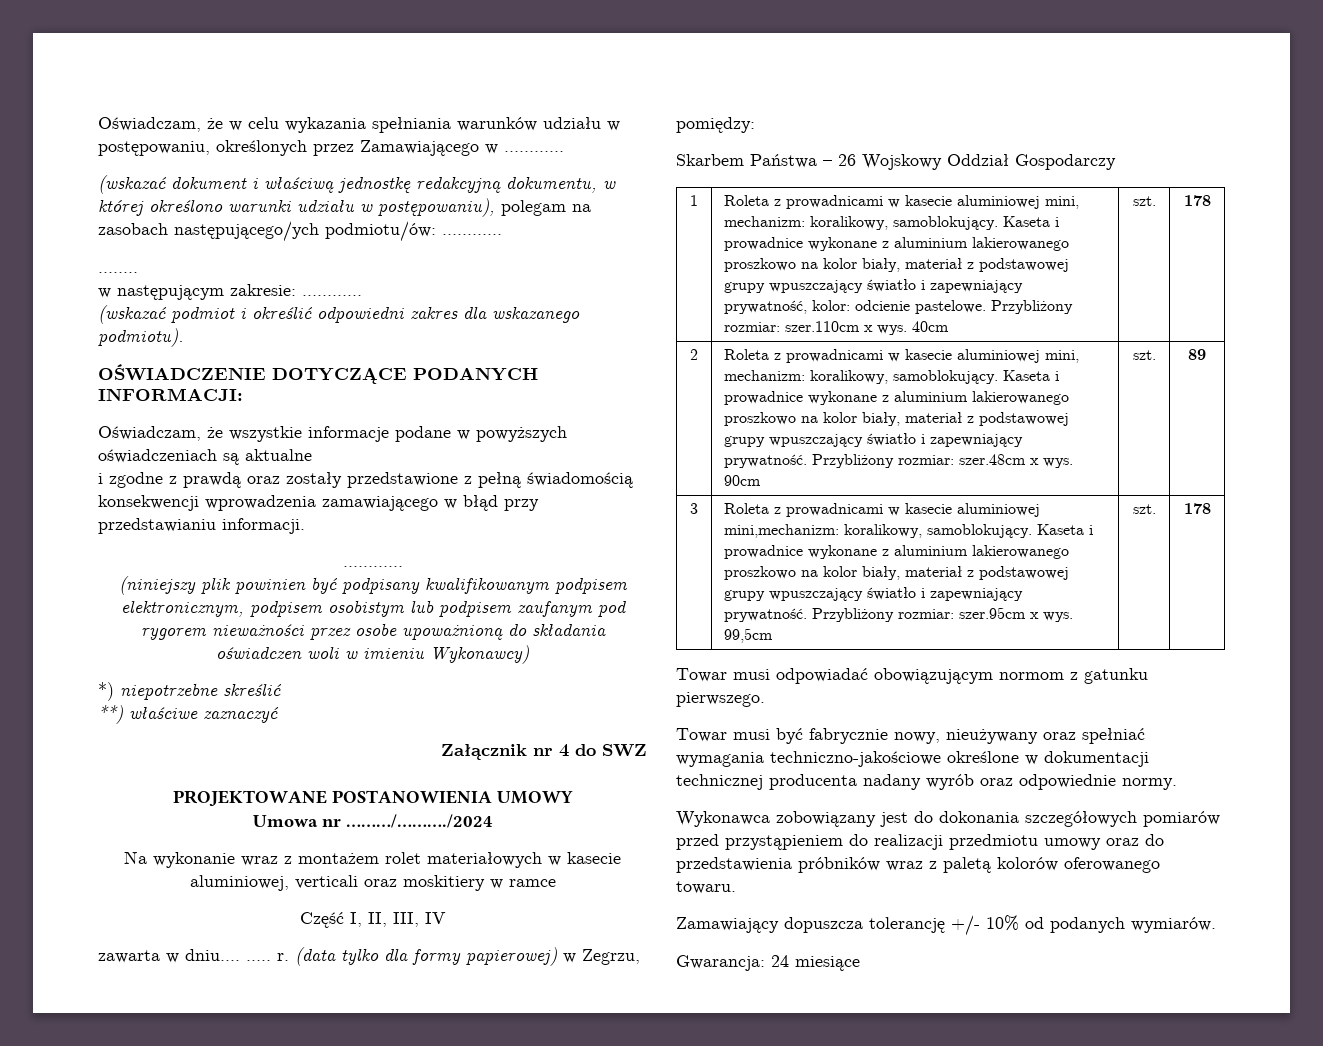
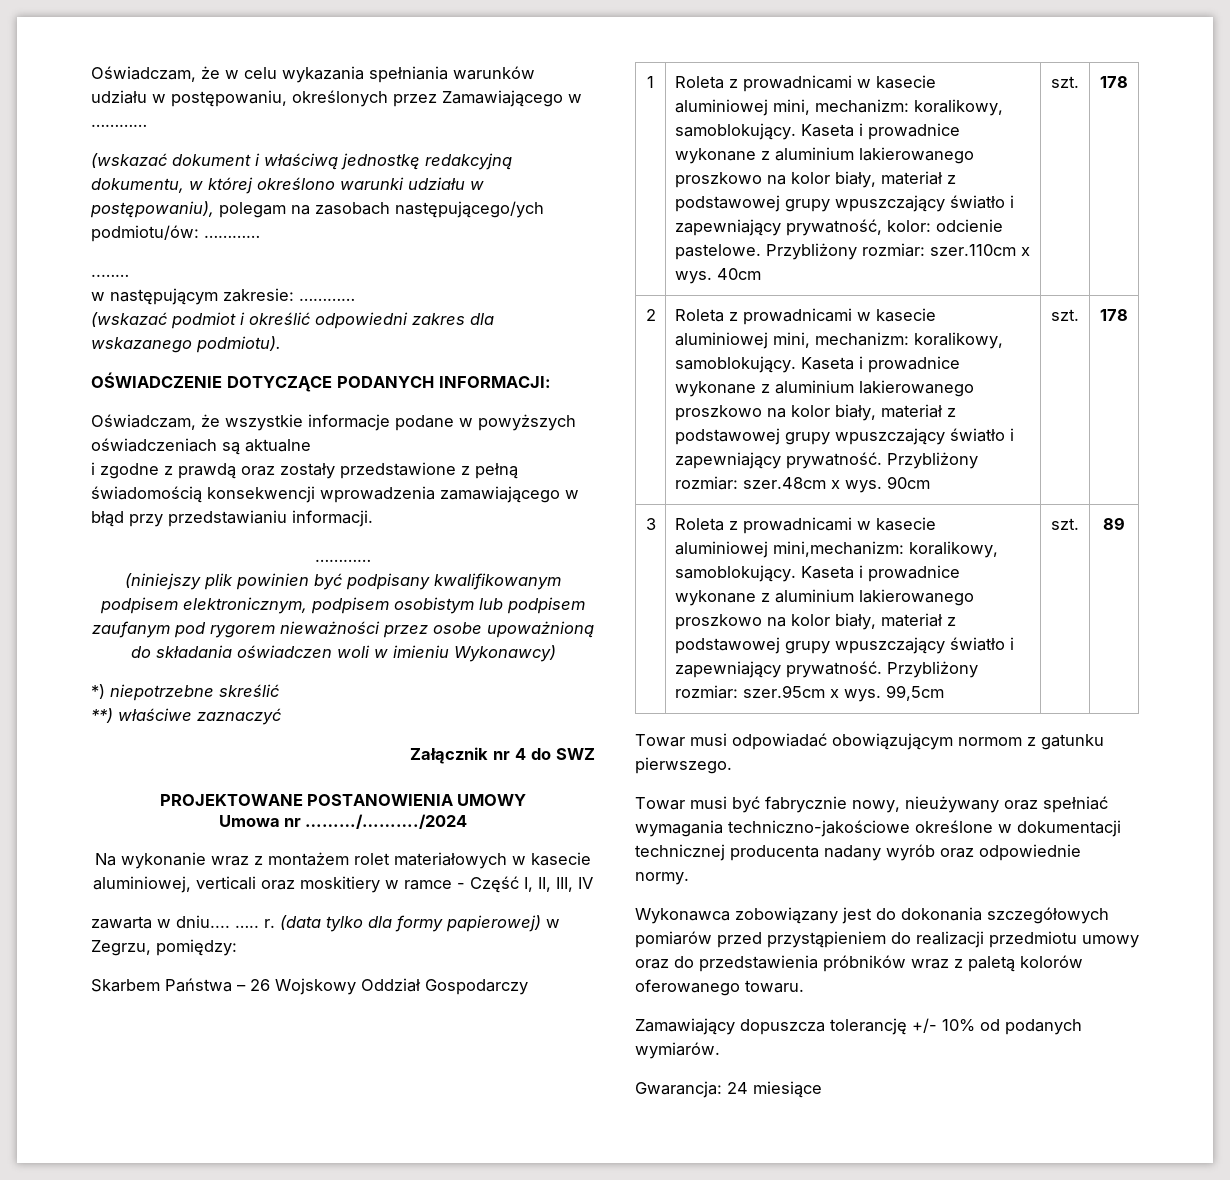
- Na wykonanie wraz z montażem rolet materiałowych w kasecie aluminiowej, verticali oraz moskitiery w ramce
- Część I, II, III, IV
+ Na wykonanie wraz z montażem rolet materiałowych w kasecie aluminiowej, verticali oraz moskitiery w ramce - Część I, II, III, IV
- 2 | Roleta z prowadnicami w kasecie aluminiowej mini, mechanizm: koralikowy, samoblokujący. Kaseta i prowadnice wykonane z aluminium lakierowanego proszkowo na kolor biały, materiał z podstawowej grupy wpuszczający światło i zapewniający prywatność. Przybliżony rozmiar: szer.48cm x wys. 90cm | szt. | 89
+ 2 | Roleta z prowadnicami w kasecie aluminiowej mini, mechanizm: koralikowy, samoblokujący. Kaseta i prowadnice wykonane z aluminium lakierowanego proszkowo na kolor biały, materiał z podstawowej grupy wpuszczający światło i zapewniający prywatność. Przybliżony rozmiar: szer.48cm x wys. 90cm | szt. | 178
- 3 | Roleta z prowadnicami w kasecie aluminiowej mini,mechanizm: koralikowy, samoblokujący. Kaseta i prowadnice wykonane z aluminium lakierowanego proszkowo na kolor biały, materiał z podstawowej grupy wpuszczający światło i zapewniający prywatność. Przybliżony rozmiar: szer.95cm x wys. 99,5cm | szt. | 178
+ 3 | Roleta z prowadnicami w kasecie aluminiowej mini,mechanizm: koralikowy, samoblokujący. Kaseta i prowadnice wykonane z aluminium lakierowanego proszkowo na kolor biały, materiał z podstawowej grupy wpuszczający światło i zapewniający prywatność. Przybliżony rozmiar: szer.95cm x wys. 99,5cm | szt. | 89

